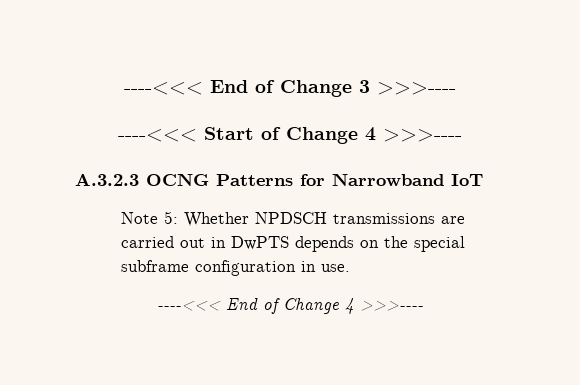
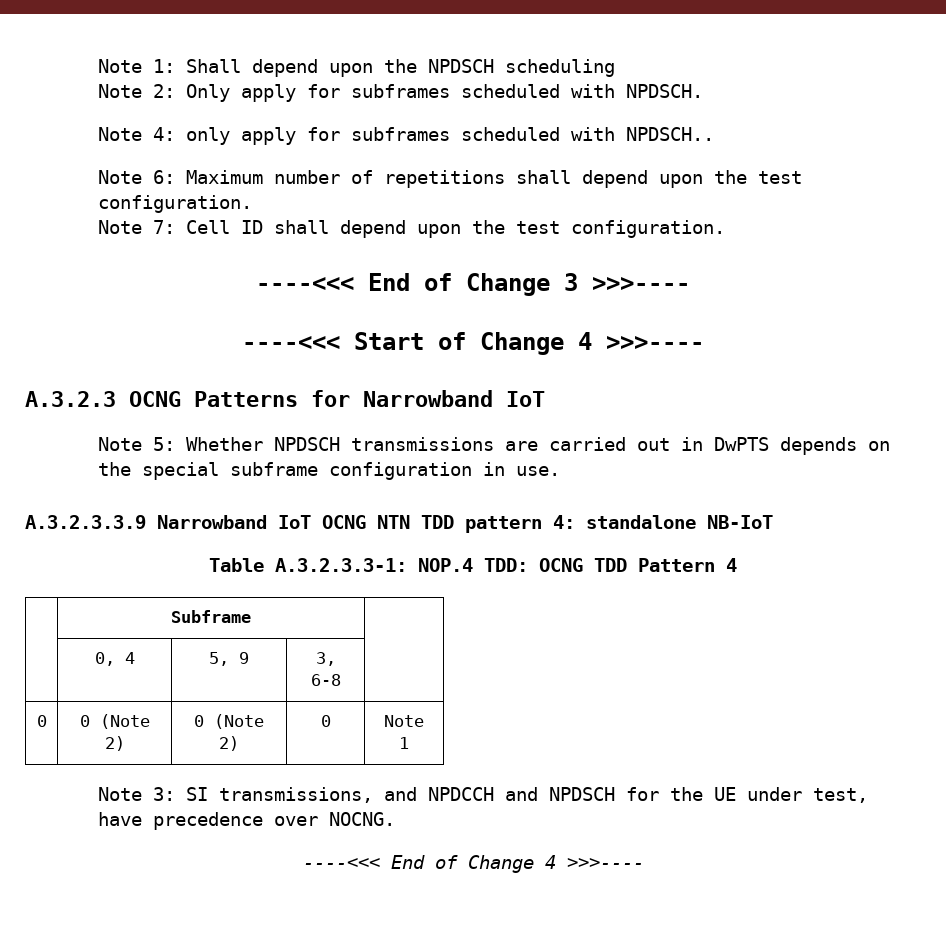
+ Note 1: Shall depend upon the NPDSCH scheduling
+ Note 2: Only apply for subframes scheduled with NPDSCH.
+ Note 4: only apply for subframes scheduled with NPDSCH..
+ Note 6: Maximum number of repetitions shall depend upon the test configuration.
+ Note 7: Cell ID shall depend upon the test configuration.
+ A.3.2.3.3.9 Narrowband IoT OCNG NTN TDD pattern 4: standalone NB-IoT
+ Table A.3.2.3.3-1: NOP.4 TDD: OCNG TDD Pattern 4
+ | Subframe |
+ | 0, 4 | 5, 9 | 3, 6-8 |
+ 0 | 0 (Note 2) | 0 (Note 2) | 0 | Note 1
+ Note 3: SI transmissions, and NPDCCH and NPDSCH for the UE under test, have precedence over NOCNG.

